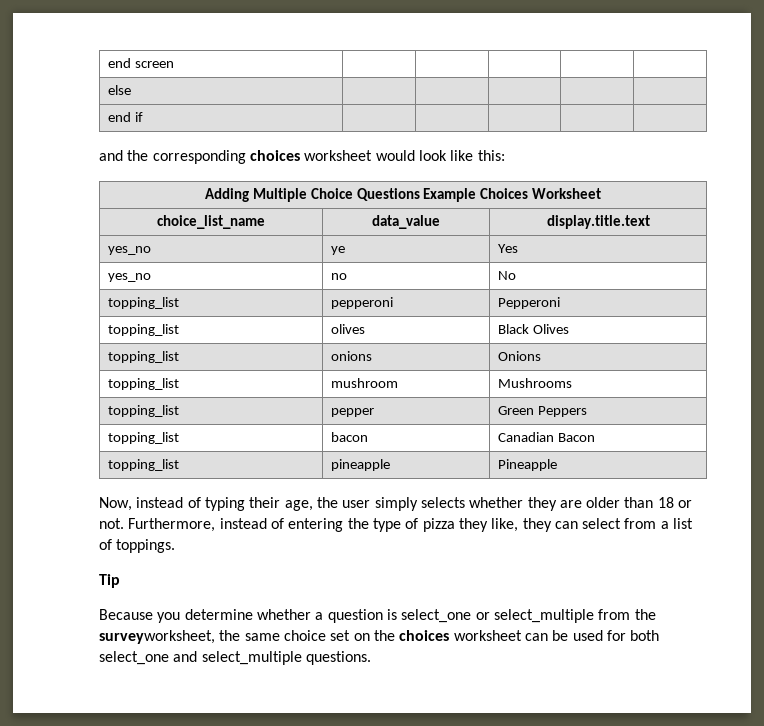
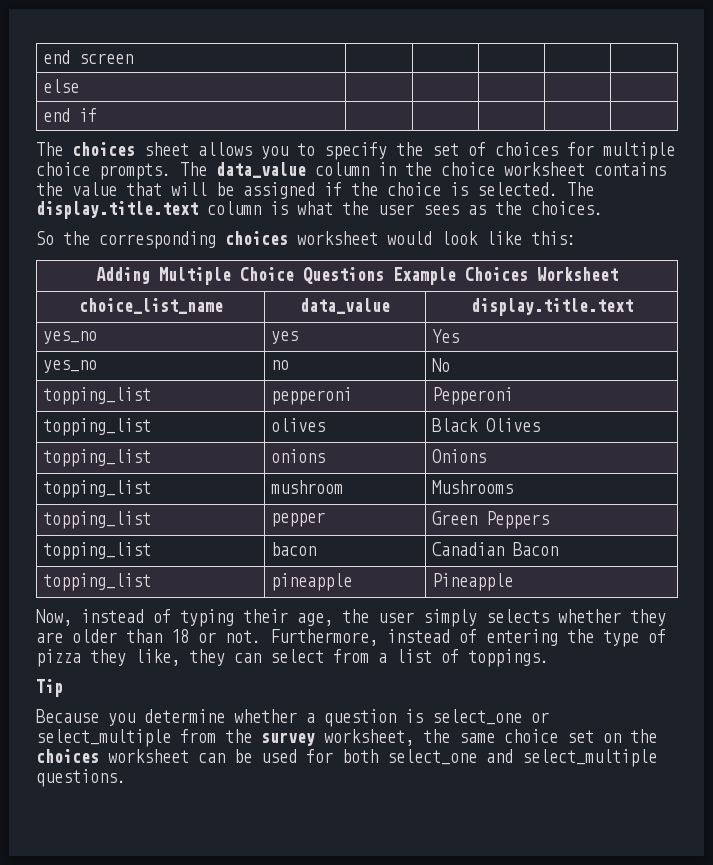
- and the corresponding choices worksheet would look like this:
+ The choices sheet allows you to specify the set of choices for multiple choice prompts. The data_value column in the choice worksheet contains the value that will be assigned if the choice is selected. The display.title.text column is what the user sees as the choices.
+ So the corresponding choices worksheet would look like this:
- yes_no | ye | Yes
+ yes_no | yes | Yes
- Because you determine whether a question is select_one or select_multiple from the surveyworksheet, the same choice set on the choices worksheet can be used for both select_one and select_multiple questions.
+ Because you determine whether a question is select_one or select_multiple from the survey worksheet, the same choice set on the choices worksheet can be used for both select_one and select_multiple questions.

